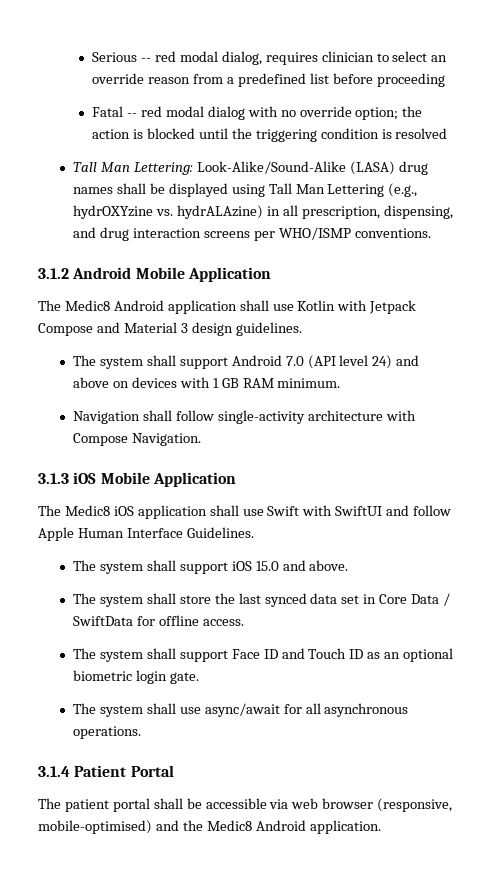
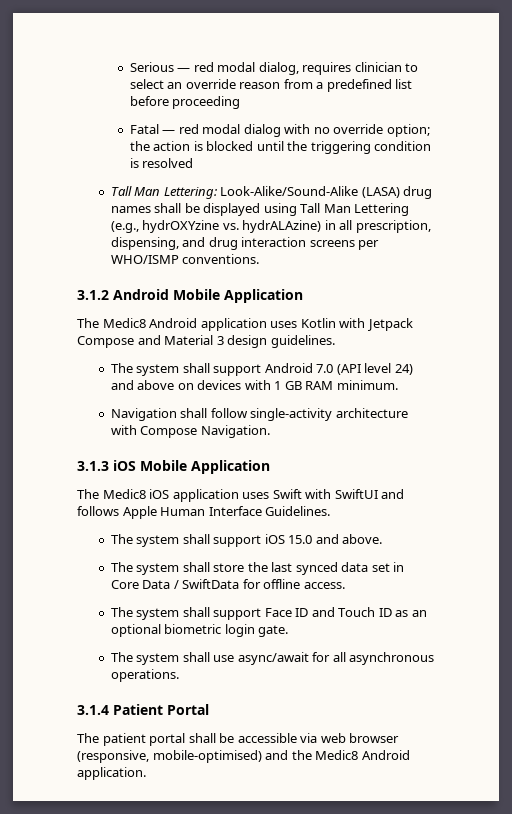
- Serious -- red modal dialog, requires clinician to select an override reason from a predefined list before proceeding
+ Serious — red modal dialog, requires clinician to select an override reason from a predefined list before proceeding
- Fatal -- red modal dialog with no override option; the action is blocked until the triggering condition is resolved
+ Fatal — red modal dialog with no override option; the action is blocked until the triggering condition is resolved
- The Medic8 Android application shall use Kotlin with Jetpack Compose and Material 3 design guidelines.
+ The Medic8 Android application uses Kotlin with Jetpack Compose and Material 3 design guidelines.
- The Medic8 iOS application shall use Swift with SwiftUI and follow Apple Human Interface Guidelines.
+ The Medic8 iOS application uses Swift with SwiftUI and follows Apple Human Interface Guidelines.

